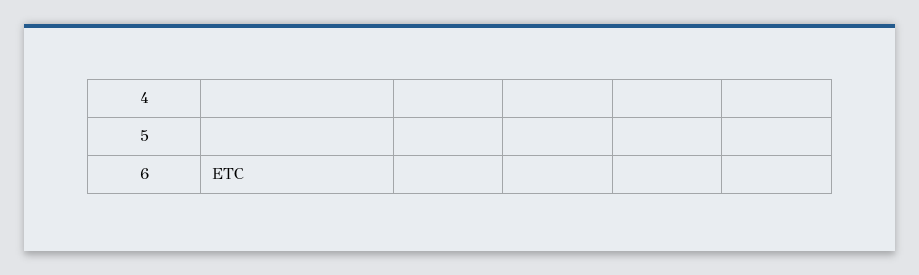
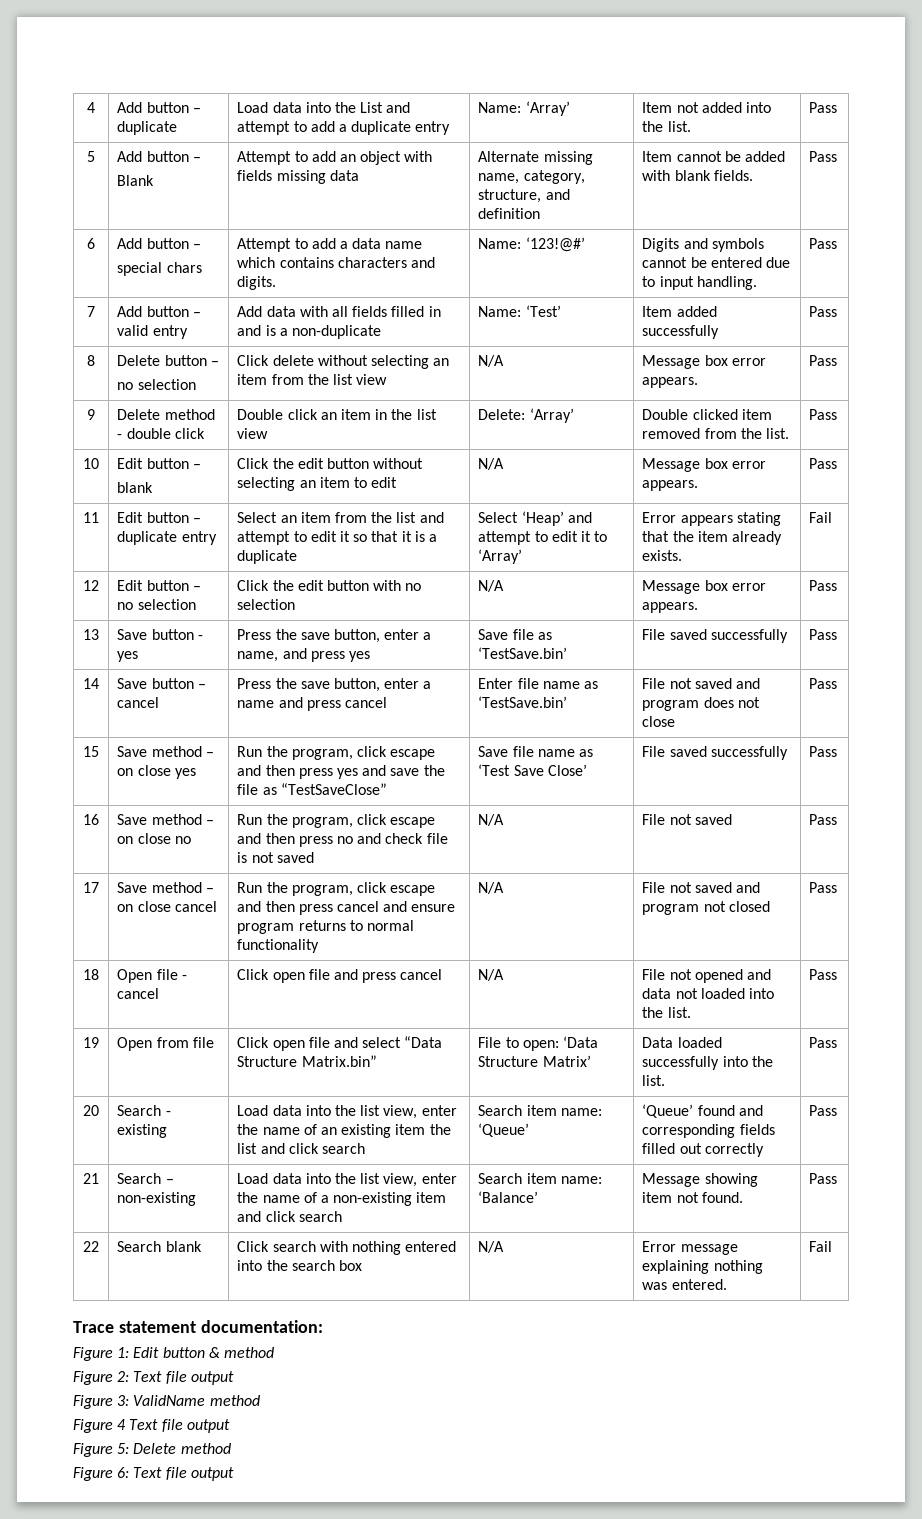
- 4 | | | | |
- 5 | | | | |
- 6 | ETC | | | |
+ 4 | Add button – duplicate | Load data into the List and attempt to add a duplicate entry | Name: ‘Array’ | Item not added into the list. | Pass
+ 5 | Add button –
+ Blank | Attempt to add an object with fields missing data | Alternate missing name, category, structure, and definition | Item cannot be added with blank fields. | Pass
+ 6 | Add button –
+ special chars | Attempt to add a data name which contains characters and digits. | Name: ‘123!@#’ | Digits and symbols cannot be entered due to input handling. | Pass
+ 7 | Add button – valid entry | Add data with all fields filled in and is a non-duplicate | Name: ‘Test’ | Item added successfully | Pass
+ 8 | Delete button –
+ no selection | Click delete without selecting an item from the list view | N/A | Message box error appears. | Pass
+ 9 | Delete method - double click | Double click an item in the list view | Delete: ‘Array’ | Double clicked item removed from the list. | Pass
+ 10 | Edit button –
+ blank | Click the edit button without selecting an item to edit | N/A | Message box error appears. | Pass
+ 11 | Edit button – duplicate entry | Select an item from the list and attempt to edit it so that it is a duplicate | Select ‘Heap’ and attempt to edit it to ‘Array’ | Error appears stating that the item already exists. | Fail
+ 12 | Edit button – no selection | Click the edit button with no selection | N/A | Message box error appears. | Pass
+ 13 | Save button - yes | Press the save button, enter a name, and press yes | Save file as ‘TestSave.bin’ | File saved successfully | Pass
+ 14 | Save button – cancel | Press the save button, enter a name and press cancel | Enter file name as ‘TestSave.bin’ | File not saved and program does not close | Pass
+ 15 | Save method – on close yes | Run the program, click escape and then press yes and save the file as “TestSaveClose” | Save file name as ‘Test Save Close’ | File saved successfully | Pass
+ 16 | Save method – on close no | Run the program, click escape and then press no and check file is not saved | N/A | File not saved | Pass
+ 17 | Save method – on close cancel | Run the program, click escape and then press cancel and ensure program returns to normal functionality | N/A | File not saved and program not closed | Pass
+ 18 | Open file - cancel | Click open file and press cancel | N/A | File not opened and data not loaded into the list. | Pass
+ 19 | Open from file | Click open file and select “Data Structure Matrix.bin” | File to open: ‘Data Structure Matrix’ | Data loaded successfully into the list. | Pass
+ 20 | Search - existing | Load data into the list view, enter the name of an existing item the list and click search | Search item name: ‘Queue’ | ‘Queue’ found and corresponding fields filled out correctly | Pass
+ 21 | Search – non-existing | Load data into the list view, enter the name of a non-existing item and click search | Search item name: ‘Balance’ | Message showing item not found. | Pass
+ 22 | Search blank | Click search with nothing entered into the search box | N/A | Error message explaining nothing was entered. | Fail
+ Trace statement documentation:
+ Figure 1: Edit button & method
+ Figure 2: Text file output
+ Figure 3: ValidName method
+ Figure 4 Text file output
+ Figure 5: Delete method
+ Figure 6: Text file output

